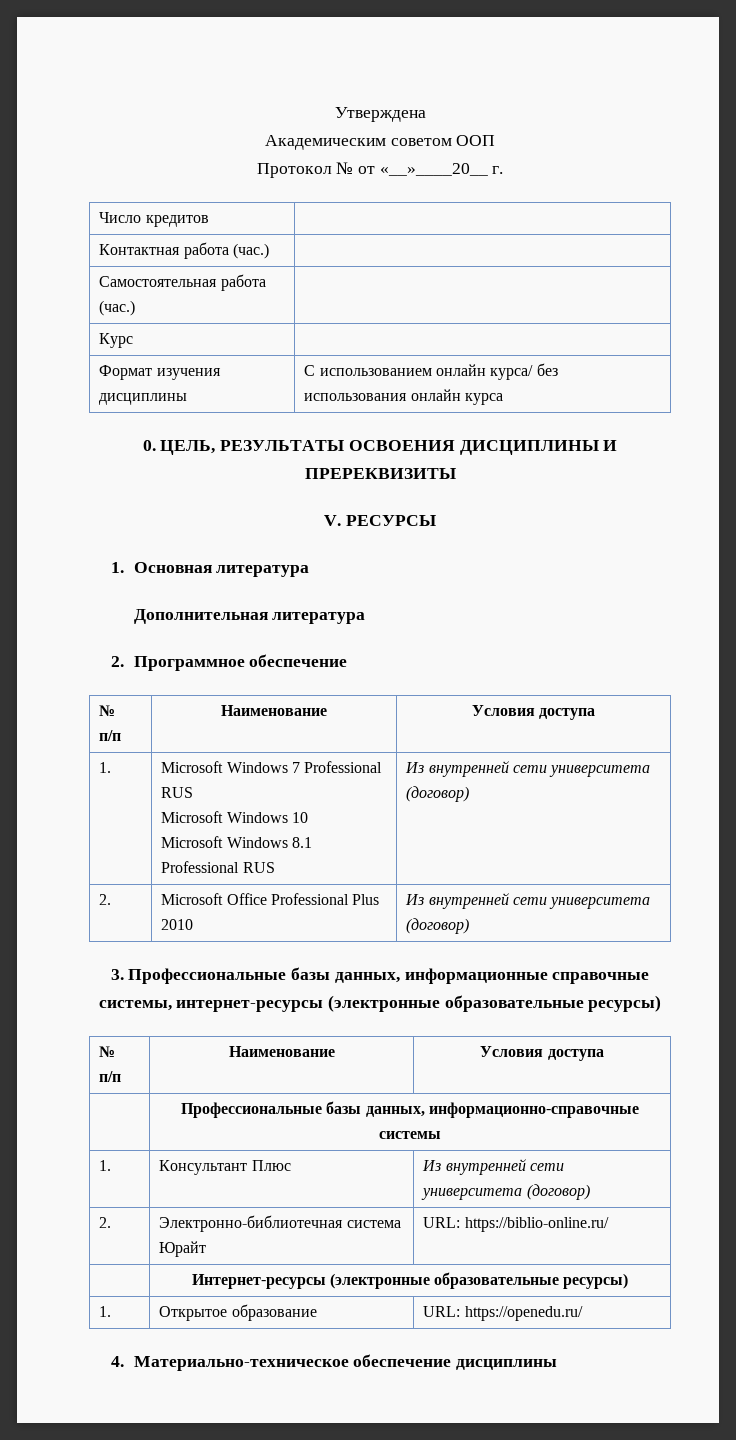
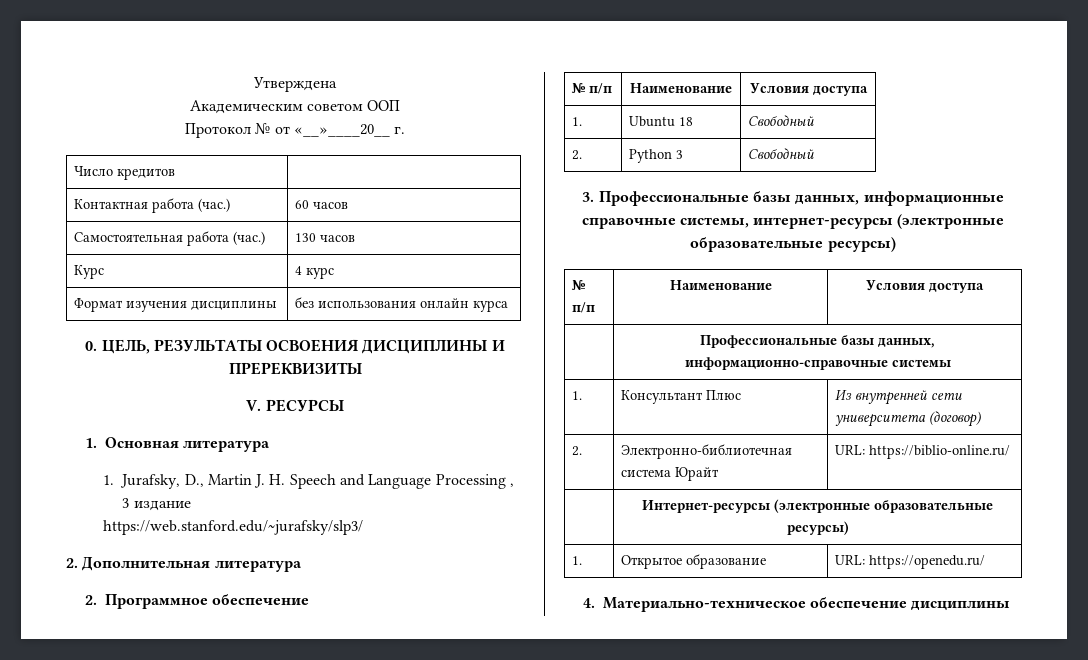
- Контактная работа (час.) |
+ Контактная работа (час.) | 60 часов
- Самостоятельная работа (час.) |
+ Самостоятельная работа (час.) | 130 часов
- Курс |
+ Курс | 4 курс
- Формат изучения дисциплины | С использованием онлайн курса/ без использования онлайн курса
+ Формат изучения дисциплины | без использования онлайн курса
- Дополнительная литература
+ 1. Jurafsky, D., Martin J. H. Speech and Language Processing , 3 издание
+ https://web.stanford.edu/~jurafsky/slp3/
+ 2. Дополнительная литература
- 1. | Microsoft Windows 7 Professional RUS
- Microsoft Windows 10
- Microsoft Windows 8.1 Professional RUS | Из внутренней сети университета (договор)
- 2. | Microsoft Office Professional Plus 2010 | Из внутренней сети университета (договор)
+ 1. | Ubuntu 18 | Свободный
+ 2. | Python 3 | Свободный

